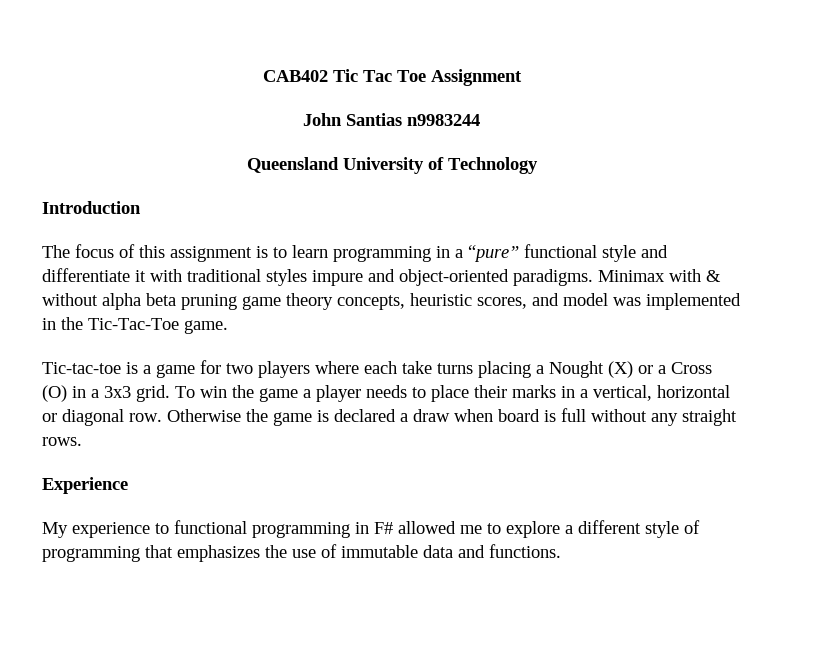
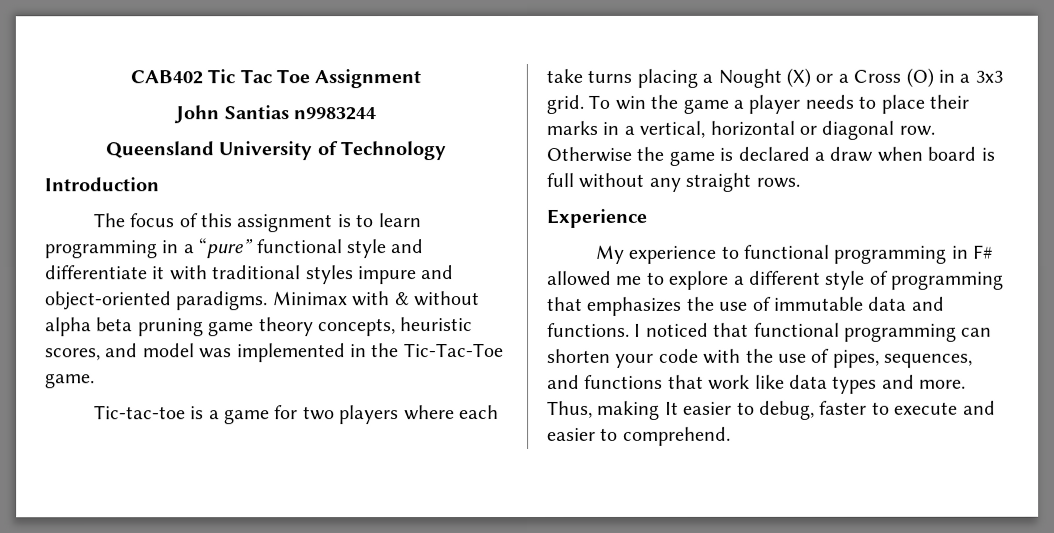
+ I noticed that functional programming can shorten your code with the use of pipes, sequences, and functions that work like data types and more. Thus, making It easier to debug, faster to execute and easier to comprehend.

